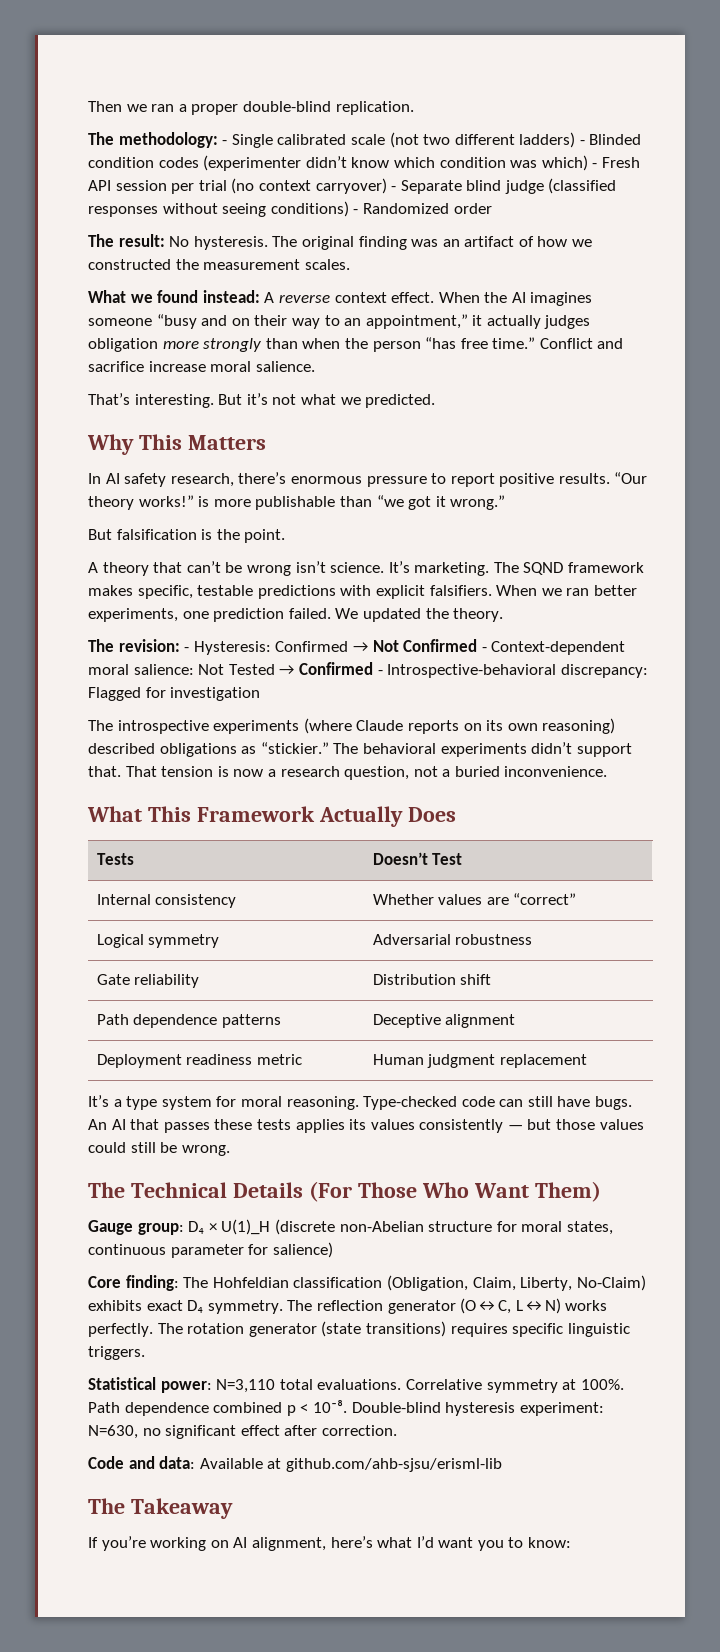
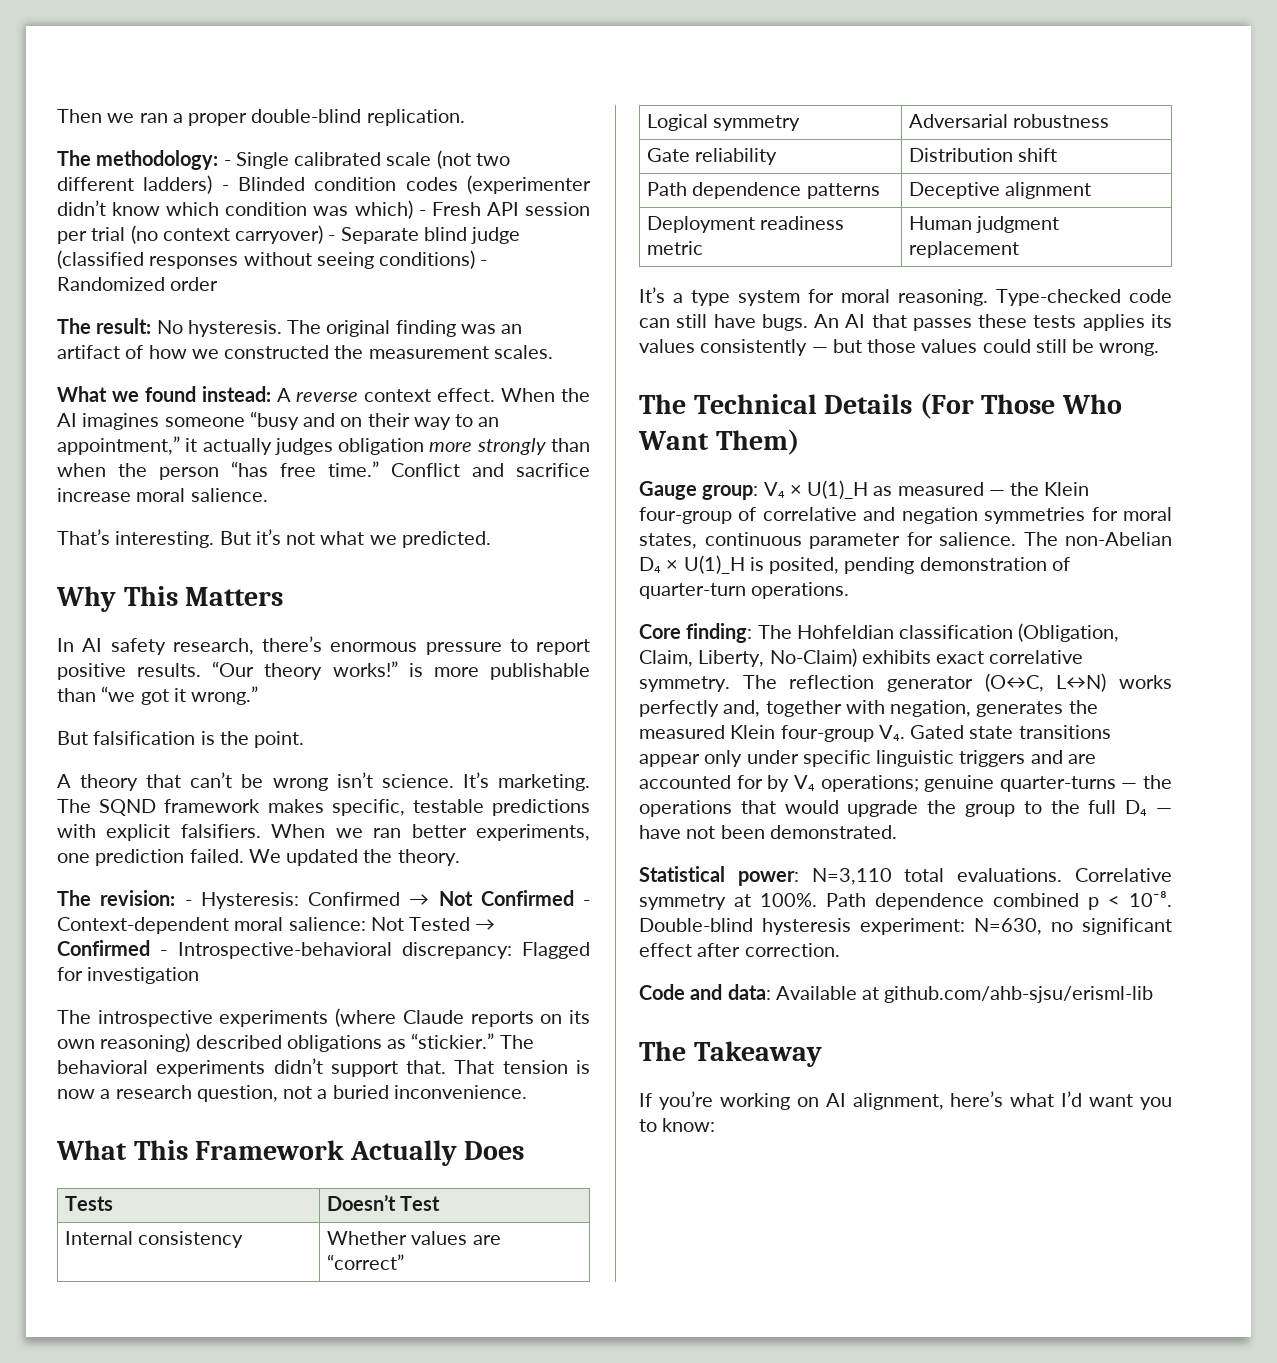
- Gauge group: D₄ × U(1)_H (discrete non-Abelian structure for moral states, continuous parameter for salience)
+ Gauge group: V₄ × U(1)_H as measured — the Klein four-group of correlative and negation symmetries for moral states, continuous parameter for salience. The non-Abelian D₄ × U(1)_H is posited, pending demonstration of quarter-turn operations.
- Core finding: The Hohfeldian classification (Obligation, Claim, Liberty, No-Claim) exhibits exact D₄ symmetry.
+ Core finding: The Hohfeldian classification (Obligation, Claim, Liberty, No-Claim) exhibits exact correlative symmetry.
- The reflection generator (O↔C, L↔N) works perfectly. The rotation generator (state transitions) requires specific linguistic triggers.
+ The reflection generator (O↔C, L↔N) works perfectly and, together with negation, generates the measured Klein four-group V₄. Gated state transitions appear only under specific linguistic triggers and are accounted for by V₄ operations; genuine quarter-turns — the operations that would upgrade the group to the full D₄ — have not been demonstrated.

